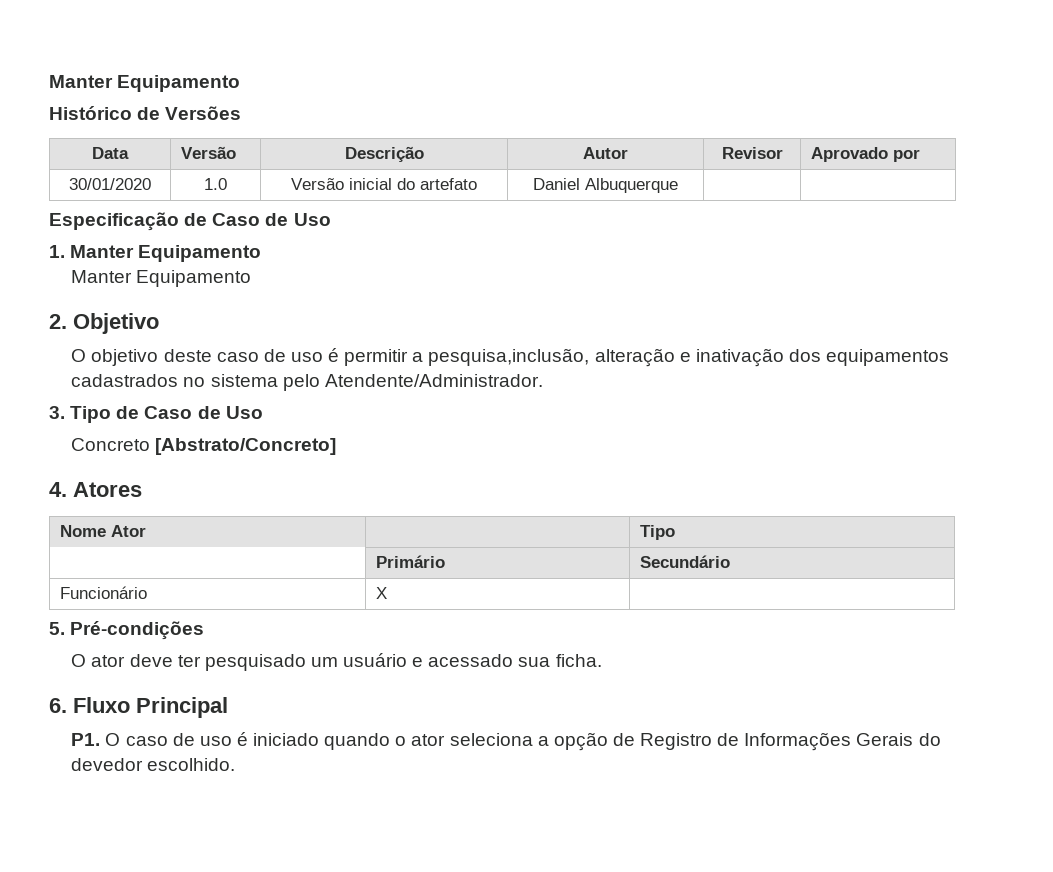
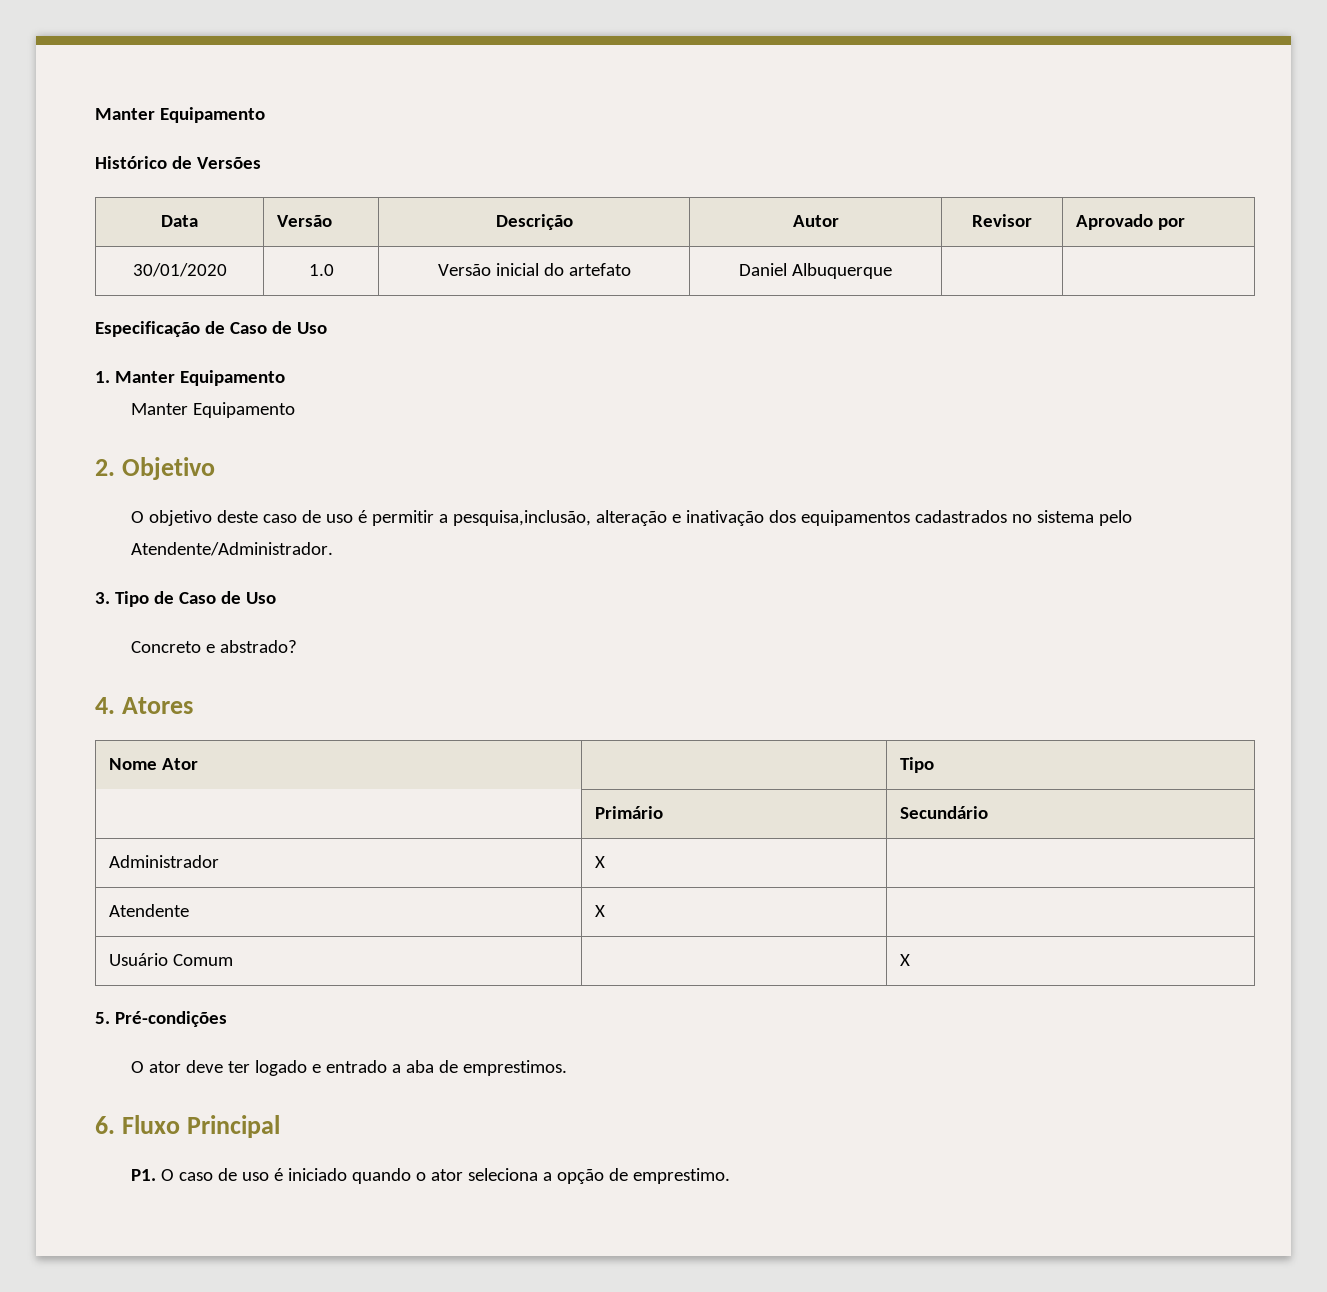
- Concreto [Abstrato/Concreto]
+ Concreto e abstrado?
- Funcionário | X |
+ Administrador | X |
+ Atendente | X |
+ Usuário Comum | | X
- O ator deve ter pesquisado um usuário e acessado sua ficha.
+ O ator deve ter logado e entrado a aba de emprestimos.
- P1. O caso de uso é iniciado quando o ator seleciona a opção de Registro de Informações Gerais do devedor escolhido.
+ P1. O caso de uso é iniciado quando o ator seleciona a opção de emprestimo.

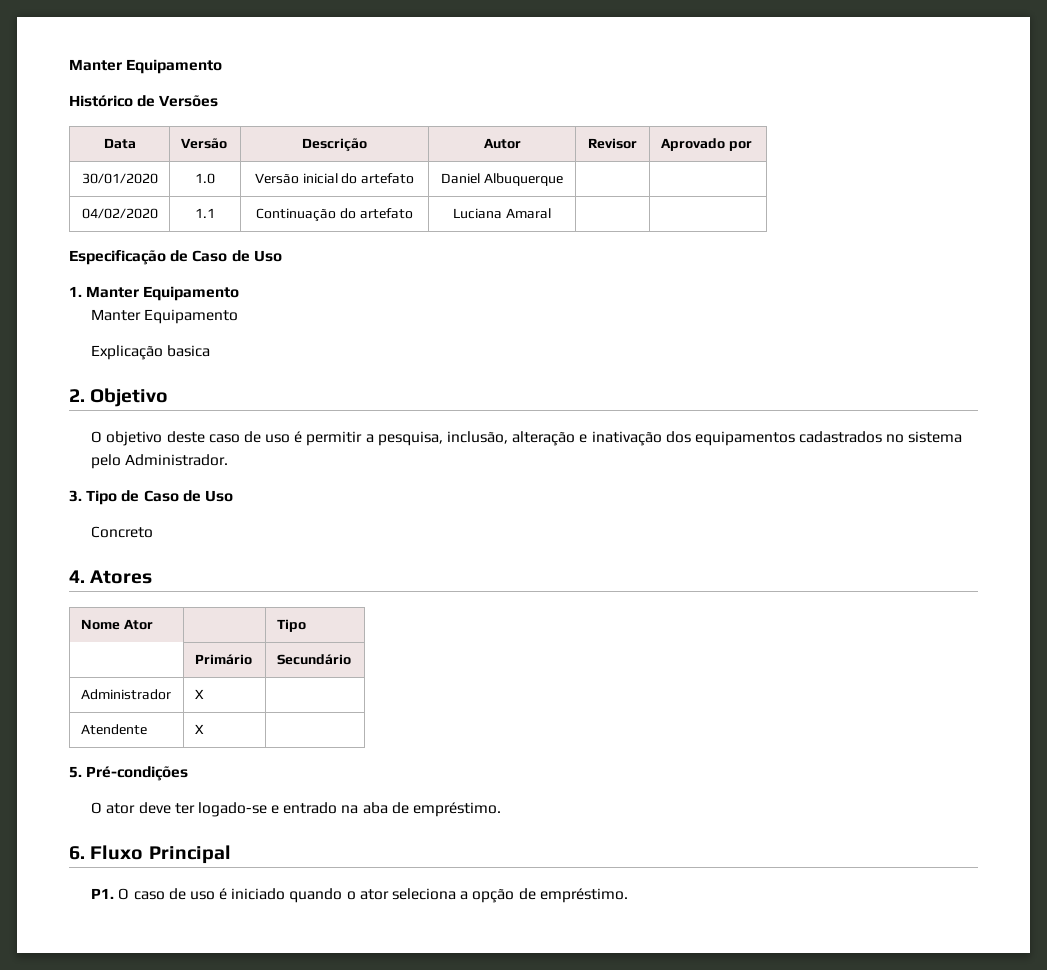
+ 04/02/2020 | 1.1 | Continuação do artefato | Luciana Amaral | |
+ Explicação basica
- O objetivo deste caso de uso é permitir a pesquisa,inclusão, alteração e inativação dos equipamentos cadastrados no sistema pelo Atendente/Administrador.
+ O objetivo deste caso de uso é permitir a pesquisa, inclusão, alteração e inativação dos equipamentos cadastrados no sistema pelo Administrador.
- Concreto e abstrado?
+ Concreto
- Usuário Comum | | X
- O ator deve ter logado e entrado a aba de emprestimos.
+ O ator deve ter logado-se e entrado na aba de empréstimo.
- P1. O caso de uso é iniciado quando o ator seleciona a opção de emprestimo.
+ P1. O caso de uso é iniciado quando o ator seleciona a opção de empréstimo.

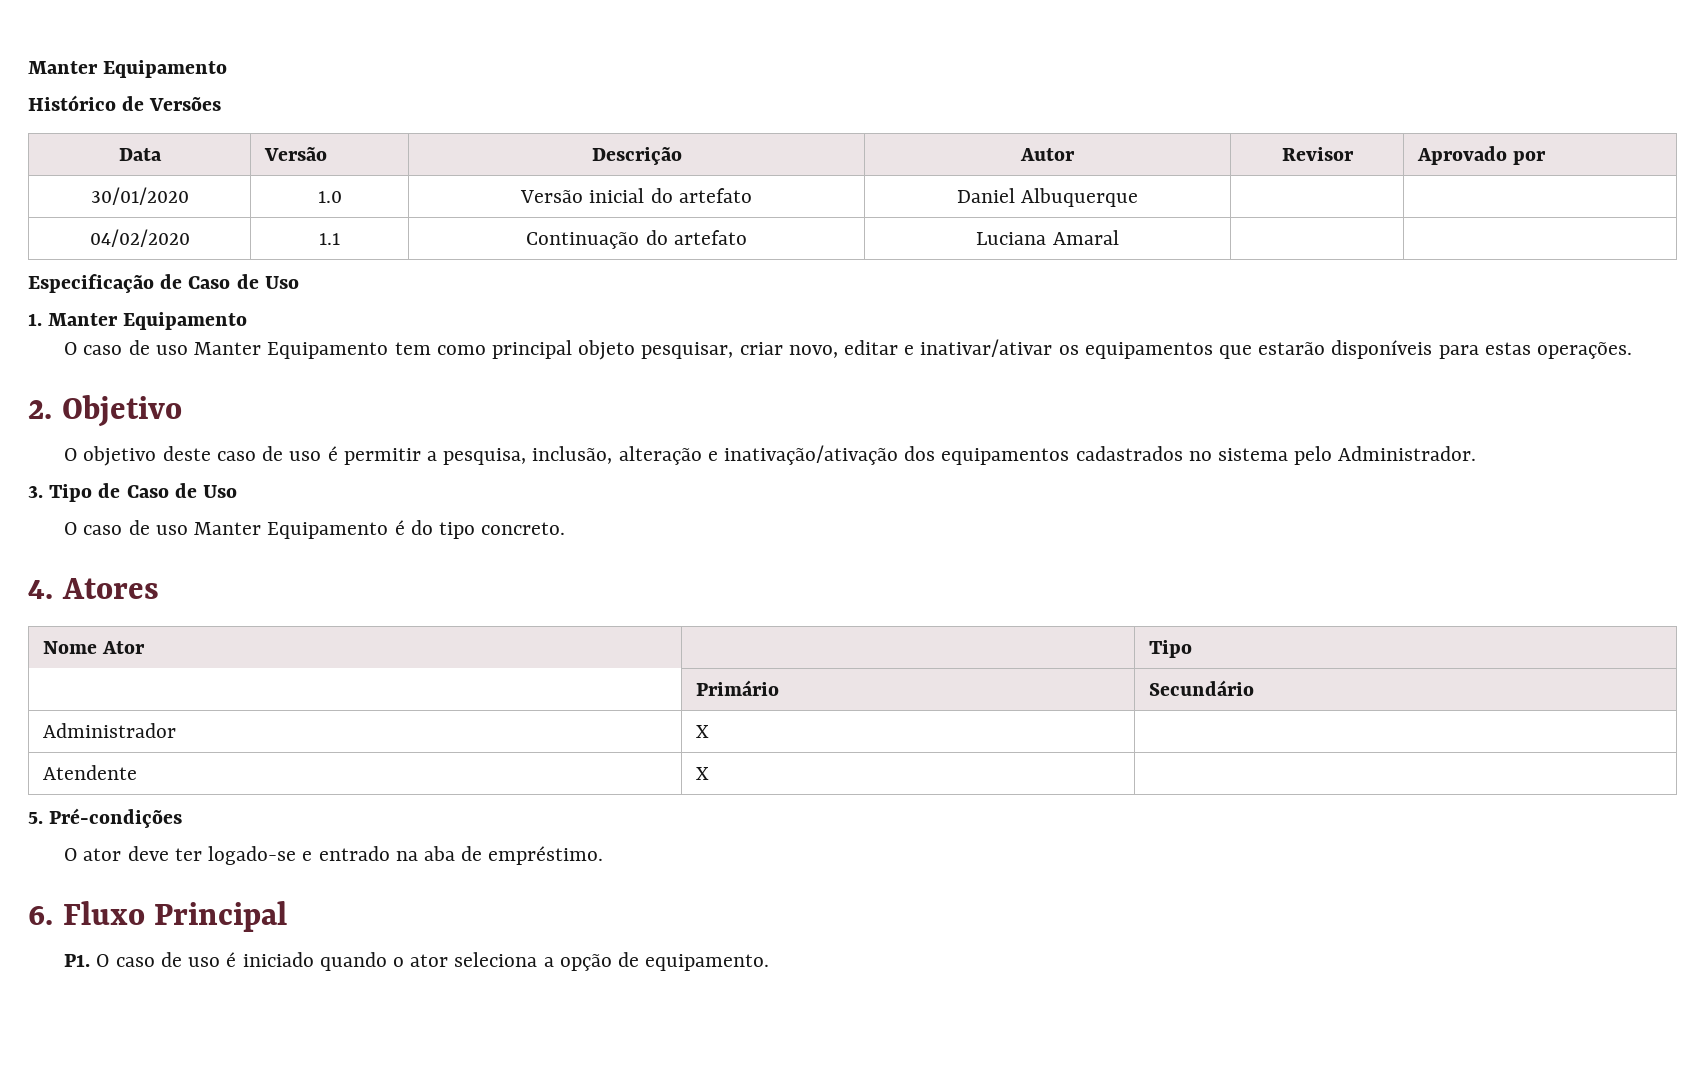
  1. Manter Equipamento
- Manter Equipamento
- Explicação basica
+ O caso de uso Manter Equipamento tem como principal objeto pesquisar, criar novo, editar e inativar/ativar os equipamentos que estarão disponíveis para estas operações.
- O objetivo deste caso de uso é permitir a pesquisa, inclusão, alteração e inativação dos equipamentos cadastrados no sistema pelo Administrador.
+ O objetivo deste caso de uso é permitir a pesquisa, inclusão, alteração e inativação/ativação dos equipamentos cadastrados no sistema pelo Administrador.
- Concreto
+ O caso de uso Manter Equipamento é do tipo concreto.
- P1. O caso de uso é iniciado quando o ator seleciona a opção de empréstimo.
+ P1. O caso de uso é iniciado quando o ator seleciona a opção de equipamento.

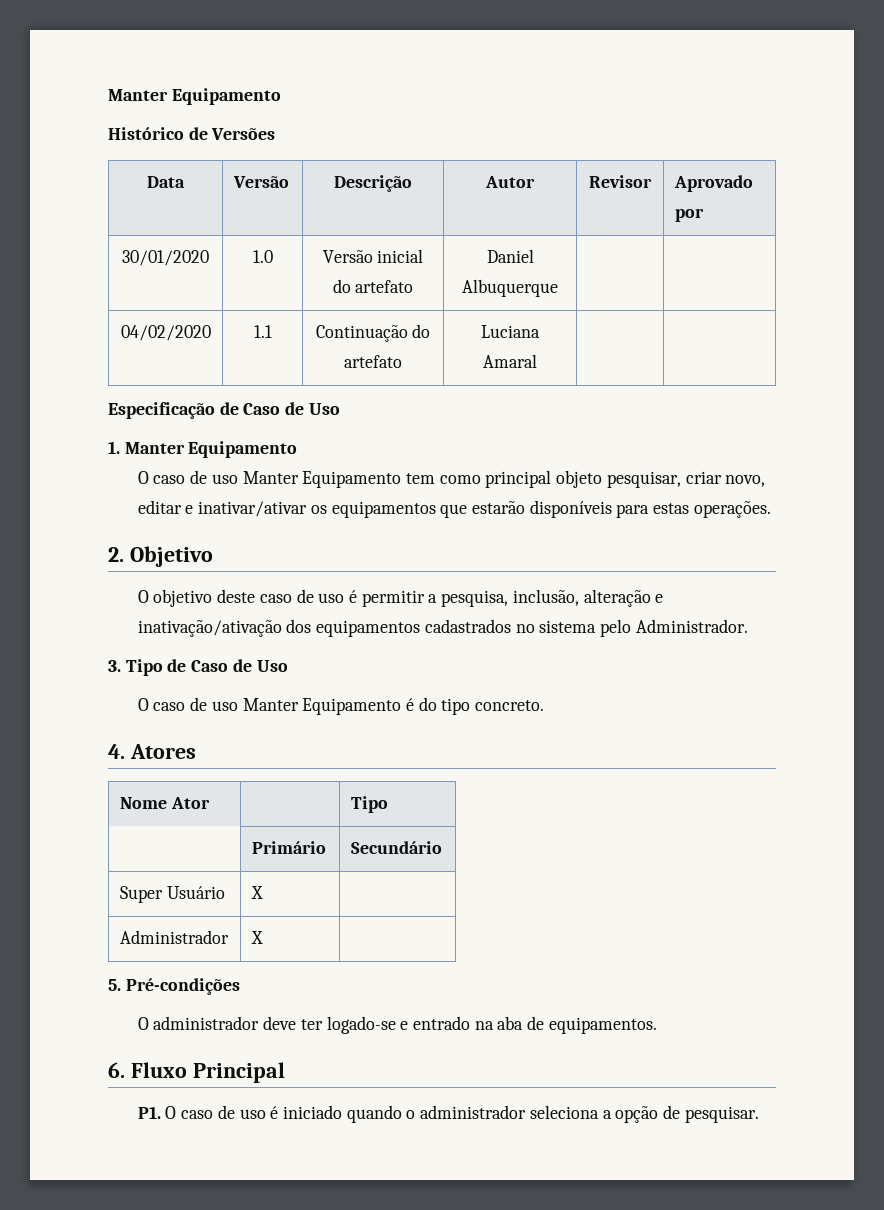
+ Super Usuário | X |
  Administrador | X |
- Atendente | X |
- O ator deve ter logado-se e entrado na aba de empréstimo.
+ O administrador deve ter logado-se e entrado na aba de equipamentos.
- P1. O caso de uso é iniciado quando o ator seleciona a opção de equipamento.
+ P1. O caso de uso é iniciado quando o administrador seleciona a opção de pesquisar.

